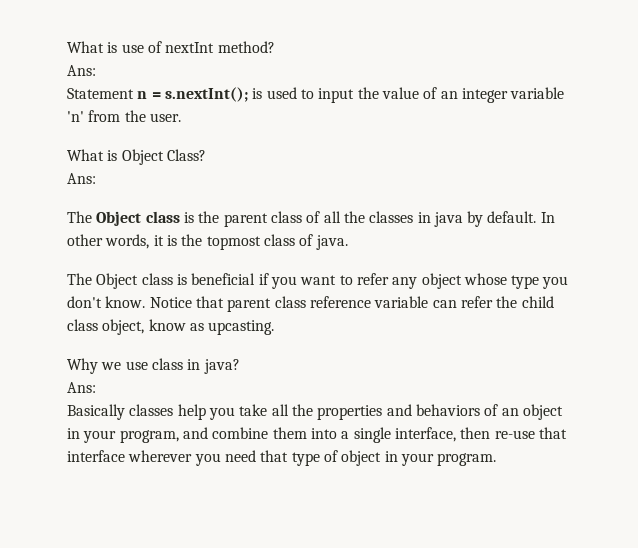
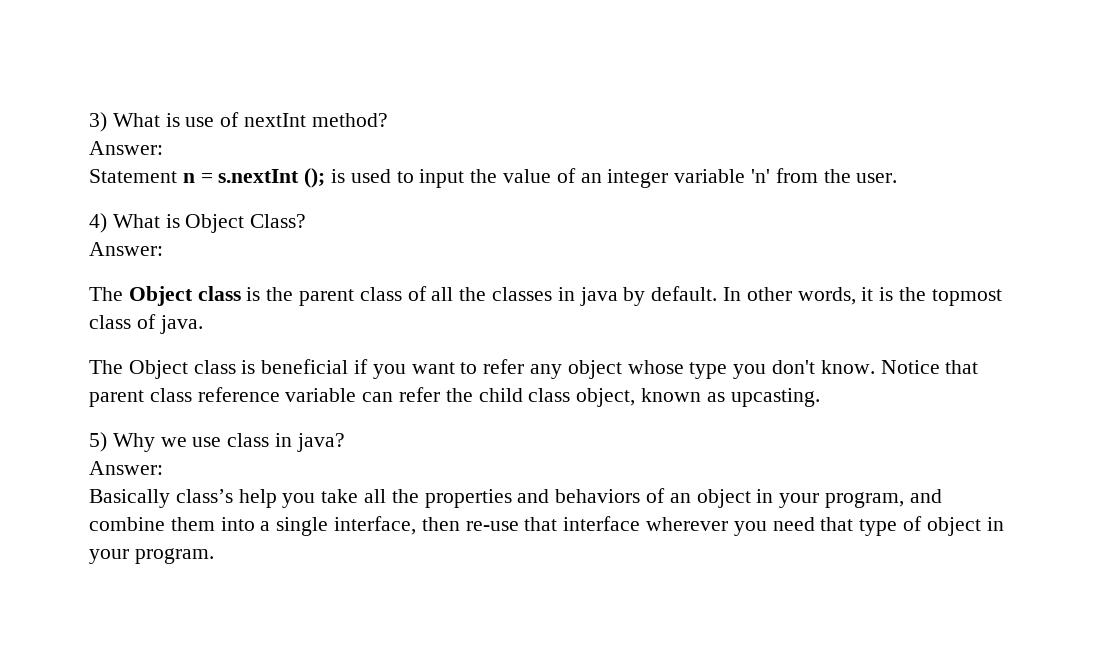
- What is use of nextInt method?
- Ans:
+ 3) What is use of nextInt method?
+ Answer:
- Statement n = s.nextInt(); is used to input the value of an integer variable 'n' from the user.
+ Statement n = s.nextInt (); is used to input the value of an integer variable 'n' from the user.
- What is Object Class?
- Ans:
+ 4) What is Object Class?
+ Answer:
- Notice that parent class reference variable can refer the child class object, know as upcasting.
+ Notice that parent class reference variable can refer the child class object, known as upcasting.
- Why we use class in java?
- Ans:
+ 5) Why we use class in java?
+ Answer:
- Basically classes help you take all the properties and behaviors of an object in your program, and combine them into a single interface, then re-use that interface wherever you need that type of object in your program.
+ Basically class’s help you take all the properties and behaviors of an object in your program, and combine them into a single interface, then re-use that interface wherever you need that type of object in your program.

